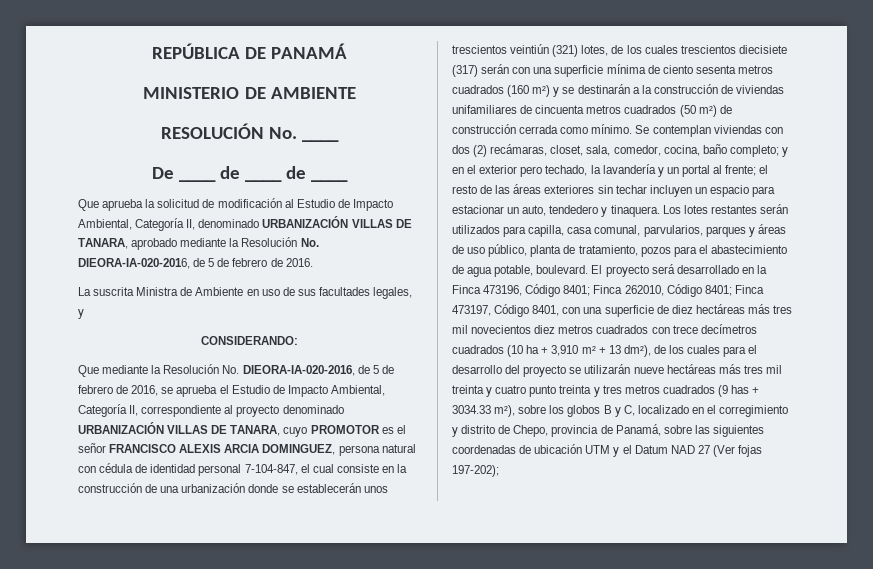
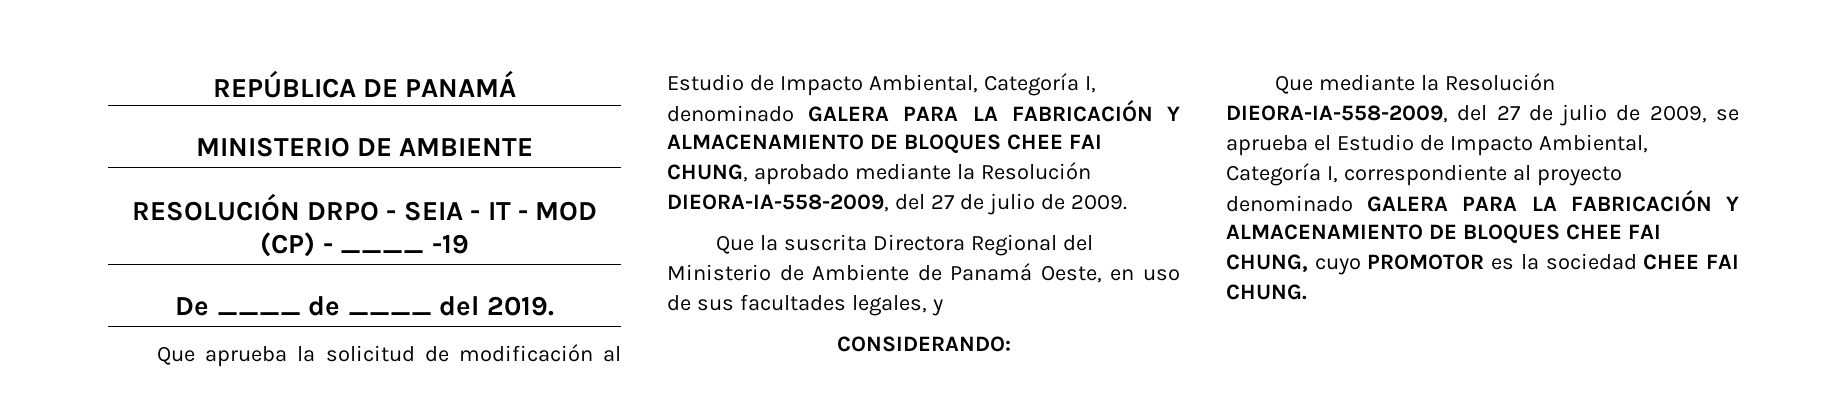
- RESOLUCIÓN No. ____
+ RESOLUCIÓN DRPO - SEIA - IT - MOD (CP) - ____ -19
- De ____ de ____ de ____
+ De ____ de ____ del 2019.
- Que aprueba la solicitud de modificación al Estudio de Impacto Ambiental, Categoría II, denominado URBANIZACIÓN VILLAS DE TANARA, aprobado mediante la Resolución No. DIEORA-IA-020-2016, de 5 de febrero de 2016.
- La suscrita Ministra de Ambiente en uso de sus facultades legales, y
+ Que aprueba la solicitud de modificación al Estudio de Impacto Ambiental, Categoría I, denominado GALERA PARA LA FABRICACIÓN Y ALMACENAMIENTO DE BLOQUES CHEE FAI CHUNG, aprobado mediante la Resolución DIEORA-IA-558-2009, del 27 de julio de 2009.
+ Que la suscrita Directora Regional del Ministerio de Ambiente de Panamá Oeste, en uso de sus facultades legales, y
- Que mediante la Resolución No. DIEORA-IA-020-2016, de 5 de febrero de 2016, se aprueba el Estudio de Impacto Ambiental, Categoría II, correspondiente al proyecto denominado URBANIZACIÓN VILLAS DE TANARA, cuyo PROMOTOR es el señor FRANCISCO ALEXIS ARCIA DOMINGUEZ, persona natural con cédula de identidad personal 7-104-847, el cual consiste en la construcción de una urbanización donde se establecerán unos trescientos veintiún (321) lotes, de los cuales trescientos diecisiete (317) serán con una superficie mínima de ciento sesenta metros cuadrados (160 m²) y se destinarán a la construcción de viviendas unifamiliares de cincuenta metros cuadrados (50 m²) de construcción cerrada como mínimo. Se contemplan viviendas con dos (2) recámaras, closet, sala, comedor, cocina, baño completo; y en el exterior pero techado, la lavandería y un portal al frente; el resto de las áreas exteriores sin techar incluyen un espacio para estacionar un auto, tendedero y tinaquera. Los lotes restantes serán utilizados para capilla, casa comunal, parvularios, parques y áreas de uso público, planta de tratamiento, pozos para el abastecimiento de agua potable, boulevard. El proyecto será desarrollado en la Finca 473196, Código 8401; Finca 262010, Código 8401; Finca 473197, Código 8401, con una superficie de diez hectáreas más tres mil novecientos diez metros cuadrados con trece decímetros cuadrados (10 ha + 3,910 m² + 13 dm²), de los cuales para el desarrollo del proyecto se utilizarán nueve hectáreas más tres mil treinta y cuatro punto treinta y tres metros cuadrados (9 has + 3034.33 m²), sobre los globos B y C, localizado en el corregimiento y distrito de Chepo, provincia de Panamá, sobre las siguientes coordenadas de ubicación UTM y el Datum NAD 27 (Ver fojas 197-202);
+ Que mediante la Resolución DIEORA-IA-558-2009, del 27 de julio de 2009, se aprueba el Estudio de Impacto Ambiental, Categoría I, correspondiente al proyecto denominado GALERA PARA LA FABRICACIÓN Y ALMACENAMIENTO DE BLOQUES CHEE FAI CHUNG, cuyo PROMOTOR es la sociedad CHEE FAI CHUNG.

